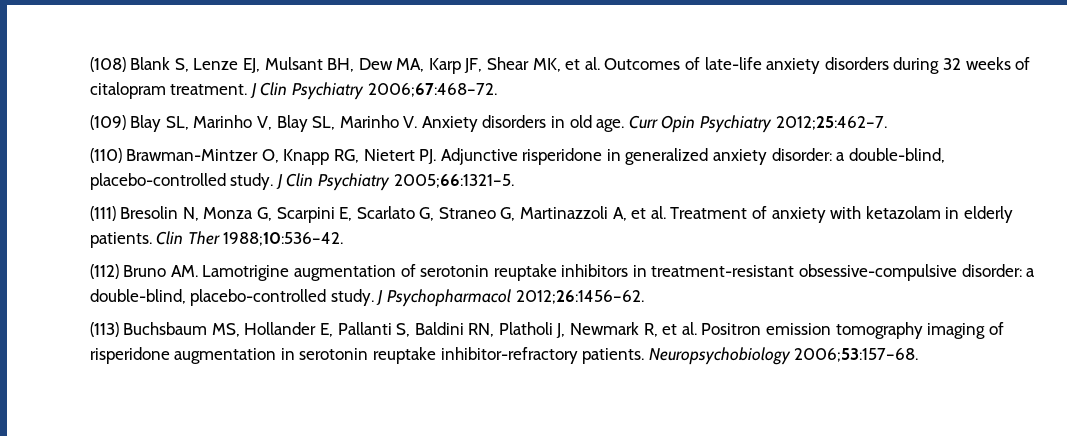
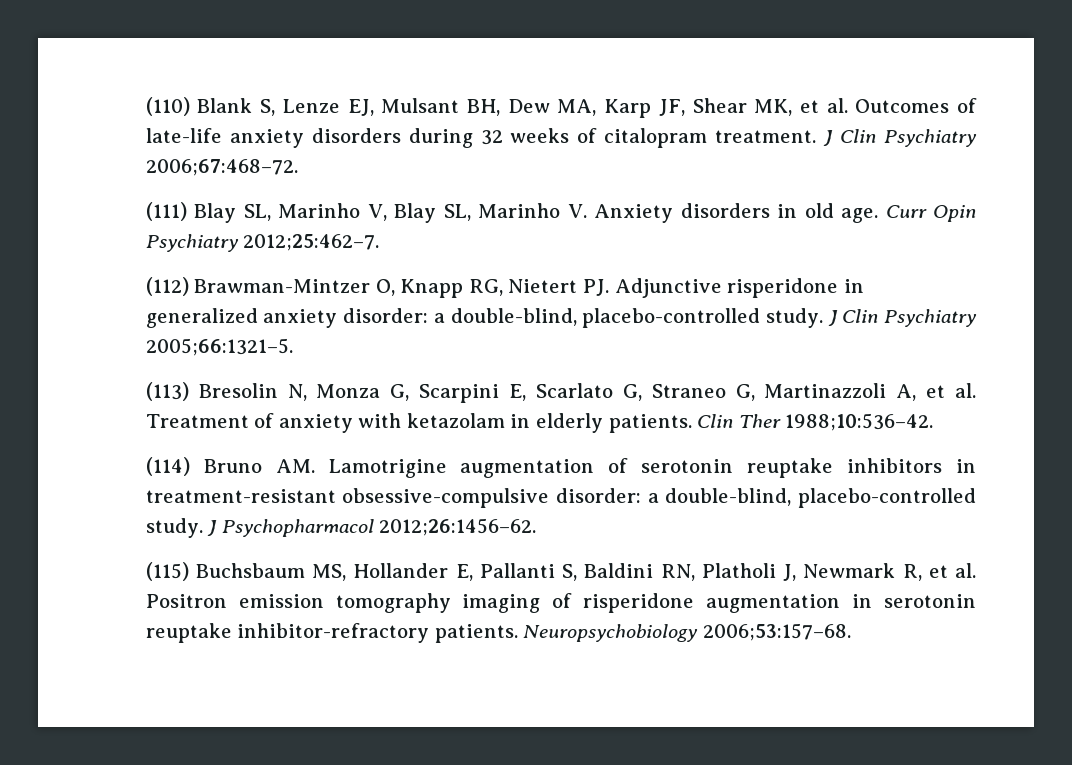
- (108) Blank S, Lenze EJ, Mulsant BH, Dew MA, Karp JF, Shear MK, et al. Outcomes of late-life anxiety disorders during 32 weeks of citalopram treatment.
+ (110) Blank S, Lenze EJ, Mulsant BH, Dew MA, Karp JF, Shear MK, et al. Outcomes of late-life anxiety disorders during 32 weeks of citalopram treatment.
- (109) Blay SL, Marinho V, Blay SL, Marinho V. Anxiety disorders in old age.
+ (111) Blay SL, Marinho V, Blay SL, Marinho V. Anxiety disorders in old age.
- (110) Brawman-Mintzer O, Knapp RG, Nietert PJ. Adjunctive risperidone in generalized anxiety disorder: a double-blind, placebo-controlled study.
+ (112) Brawman-Mintzer O, Knapp RG, Nietert PJ. Adjunctive risperidone in generalized anxiety disorder: a double-blind, placebo-controlled study.
- (111) Bresolin N, Monza G, Scarpini E, Scarlato G, Straneo G, Martinazzoli A, et al. Treatment of anxiety with ketazolam in elderly patients.
+ (113) Bresolin N, Monza G, Scarpini E, Scarlato G, Straneo G, Martinazzoli A, et al. Treatment of anxiety with ketazolam in elderly patients.
- (112) Bruno AM. Lamotrigine augmentation of serotonin reuptake inhibitors in treatment-resistant obsessive-compulsive disorder: a double-blind, placebo-controlled study.
+ (114) Bruno AM. Lamotrigine augmentation of serotonin reuptake inhibitors in treatment-resistant obsessive-compulsive disorder: a double-blind, placebo-controlled study.
- (113) Buchsbaum MS, Hollander E, Pallanti S, Baldini RN, Platholi J, Newmark R, et al. Positron emission tomography imaging of risperidone augmentation in serotonin reuptake inhibitor-refractory patients.
+ (115) Buchsbaum MS, Hollander E, Pallanti S, Baldini RN, Platholi J, Newmark R, et al. Positron emission tomography imaging of risperidone augmentation in serotonin reuptake inhibitor-refractory patients.

